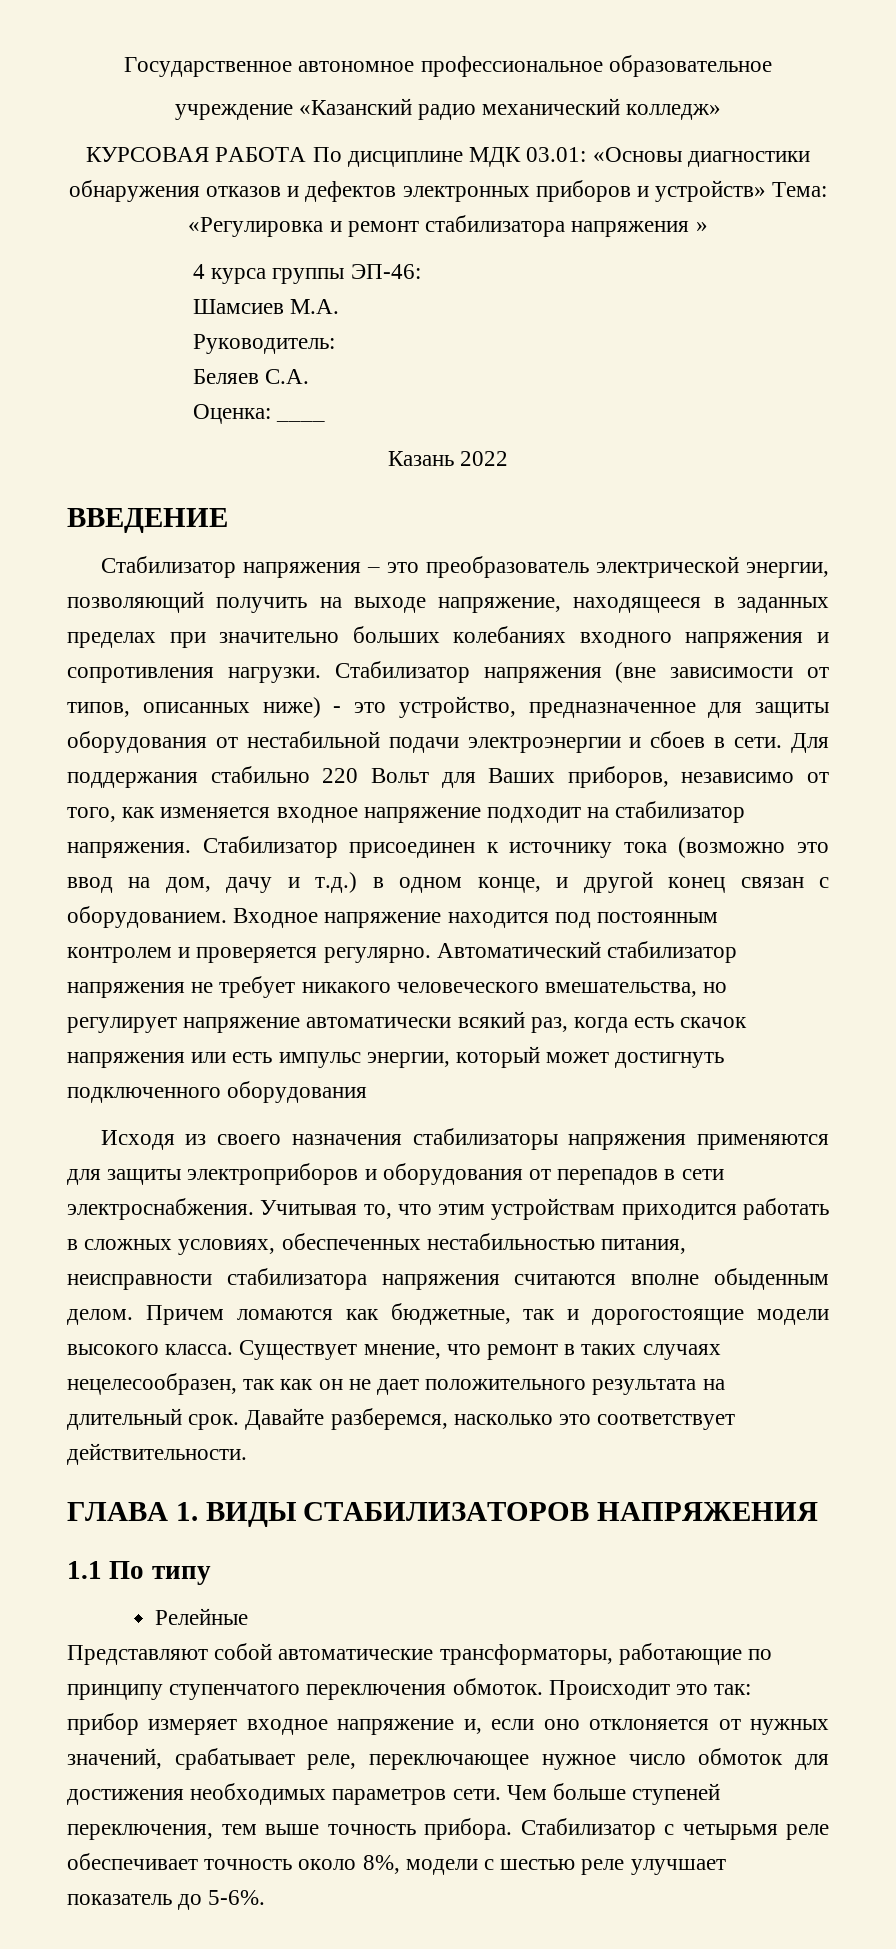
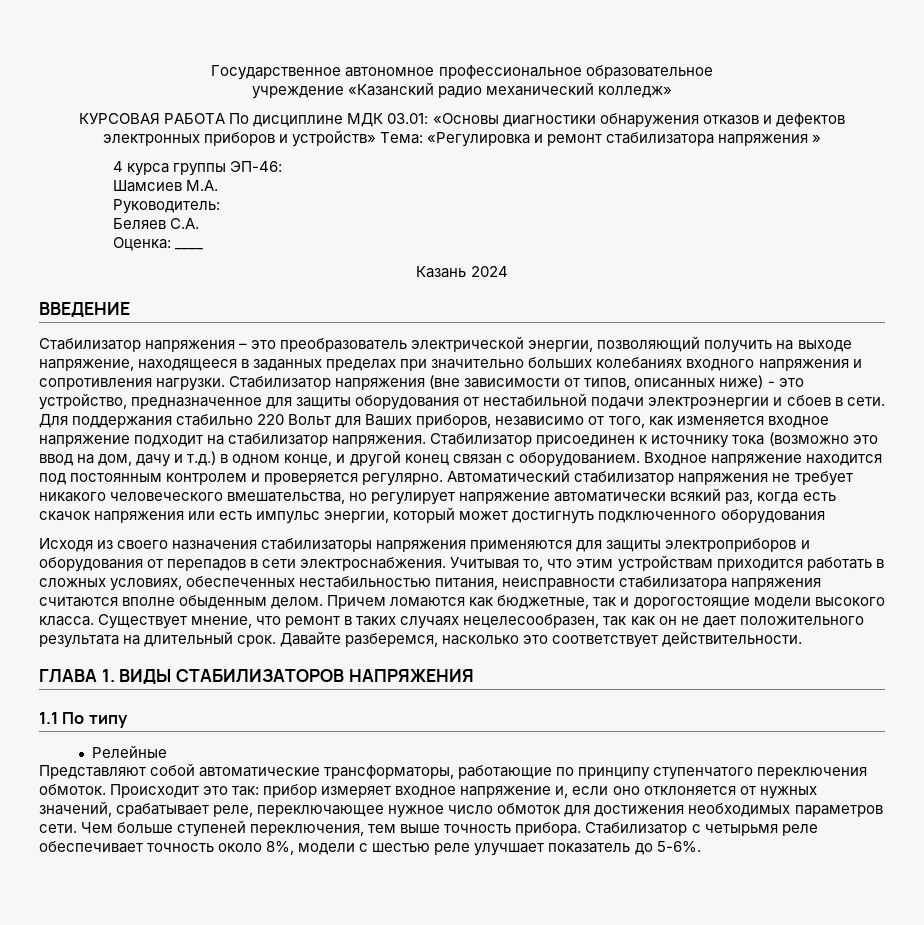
- Казань 2022
+ Казань 2024

